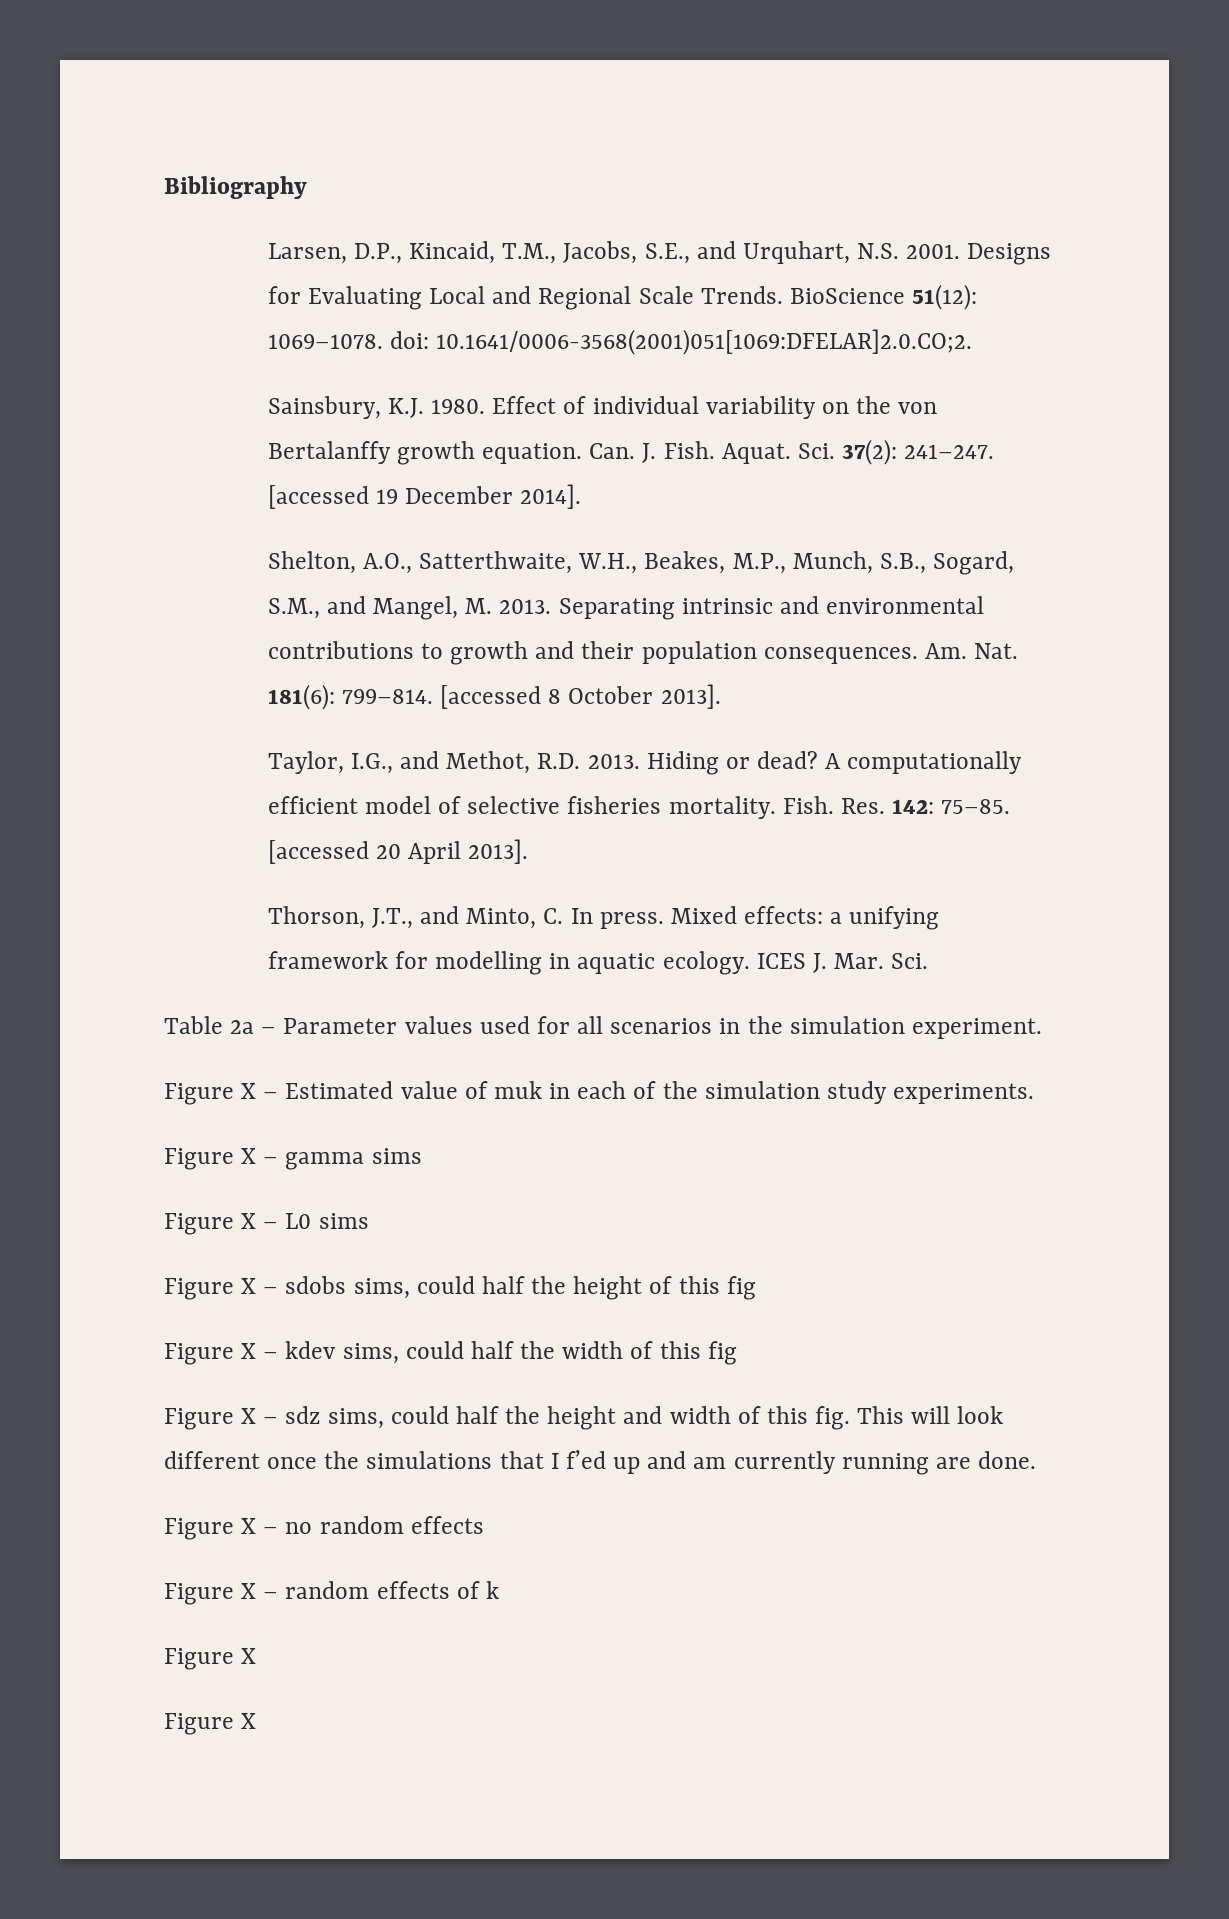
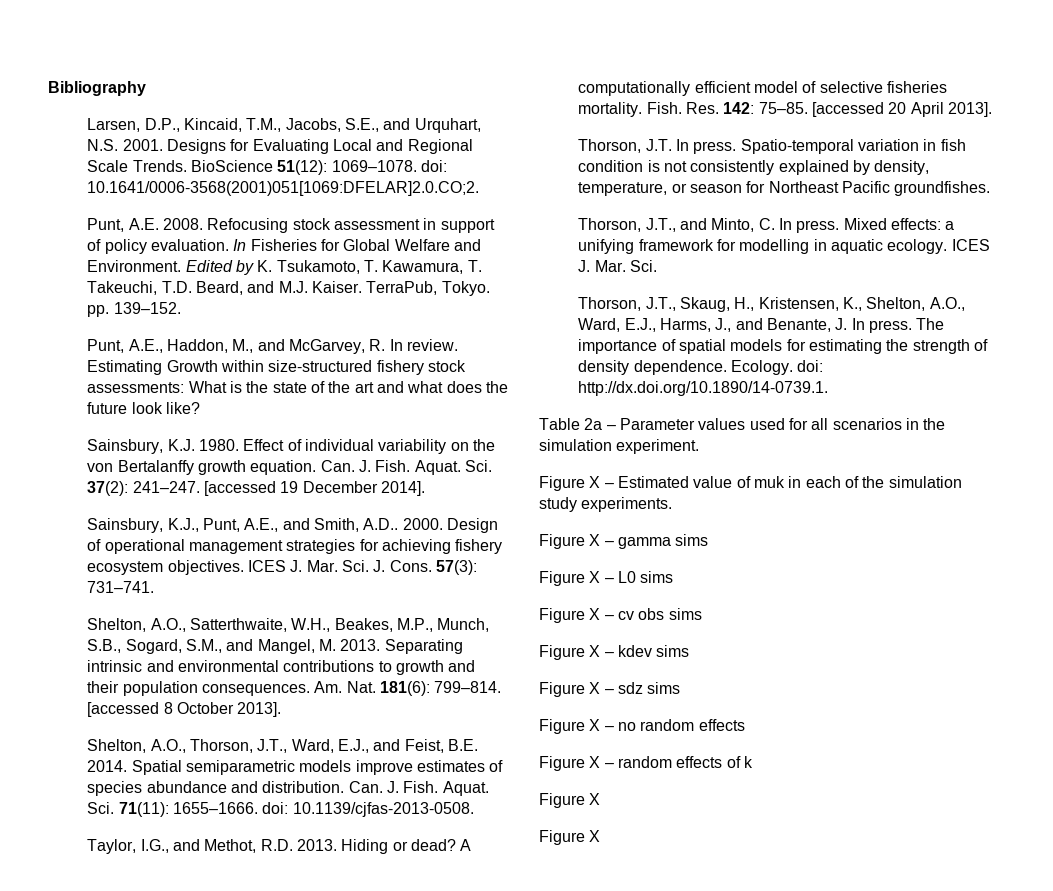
+ Punt, A.E. 2008. Refocusing stock assessment in support of policy evaluation. In Fisheries for Global Welfare and Environment. Edited by K. Tsukamoto, T. Kawamura, T. Takeuchi, T.D. Beard, and M.J. Kaiser. TerraPub, Tokyo. pp. 139–152.
+ Punt, A.E., Haddon, M., and McGarvey, R. In review. Estimating Growth within size-structured fishery stock assessments: What is the state of the art and what does the future look like?
+ Sainsbury, K.J., Punt, A.E., and Smith, A.D.. 2000. Design of operational management strategies for achieving fishery ecosystem objectives. ICES J. Mar. Sci. J. Cons. 57(3): 731–741.
+ Shelton, A.O., Thorson, J.T., Ward, E.J., and Feist, B.E. 2014. Spatial semiparametric models improve estimates of species abundance and distribution. Can. J. Fish. Aquat. Sci. 71(11): 1655–1666. doi: 10.1139/cjfas-2013-0508.
+ Thorson, J.T. In press. Spatio-temporal variation in fish condition is not consistently explained by density, temperature, or season for Northeast Pacific groundfishes.
+ Thorson, J.T., Skaug, H., Kristensen, K., Shelton, A.O., Ward, E.J., Harms, J., and Benante, J. In press. The importance of spatial models for estimating the strength of density dependence. Ecology. doi: http://dx.doi.org/10.1890/14-0739.1.
- Figure X – sdobs sims, could half the height of this fig
- Figure X – kdev sims, could half the width of this fig
- Figure X – sdz sims, could half the height and width of this fig. This will look different once the simulations that I f’ed up and am currently running are done.
+ Figure X – cv obs sims
+ Figure X – kdev sims
+ Figure X – sdz sims

